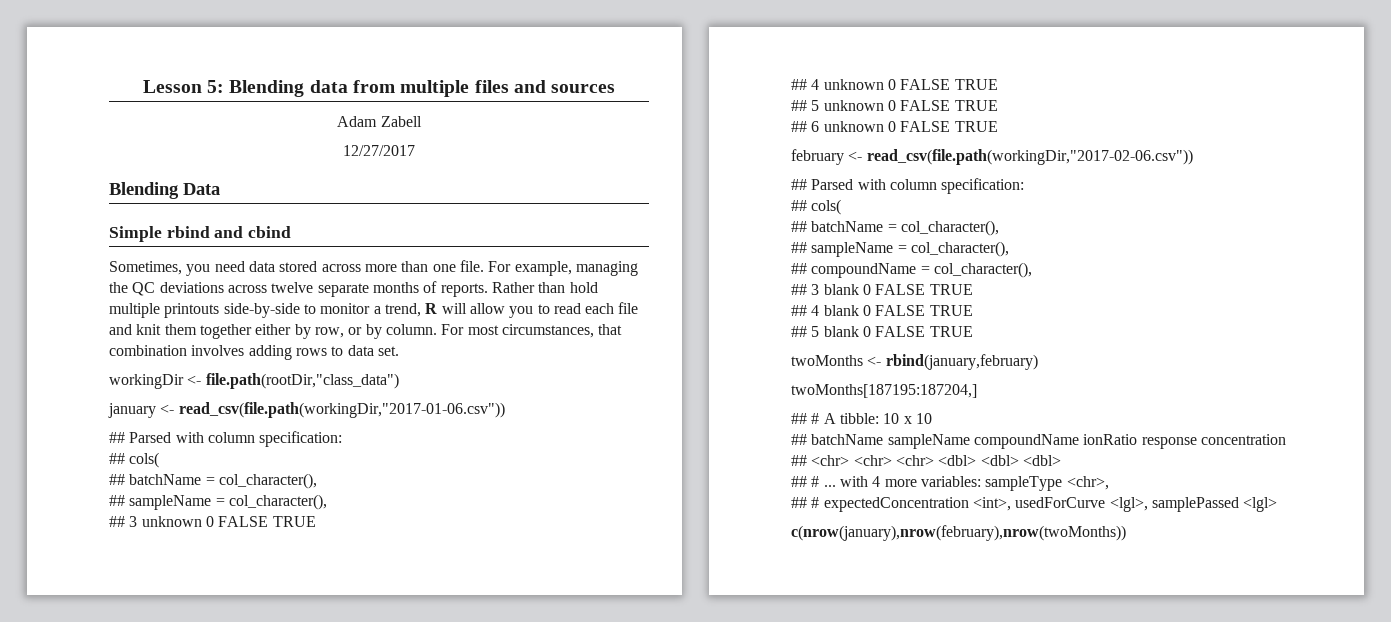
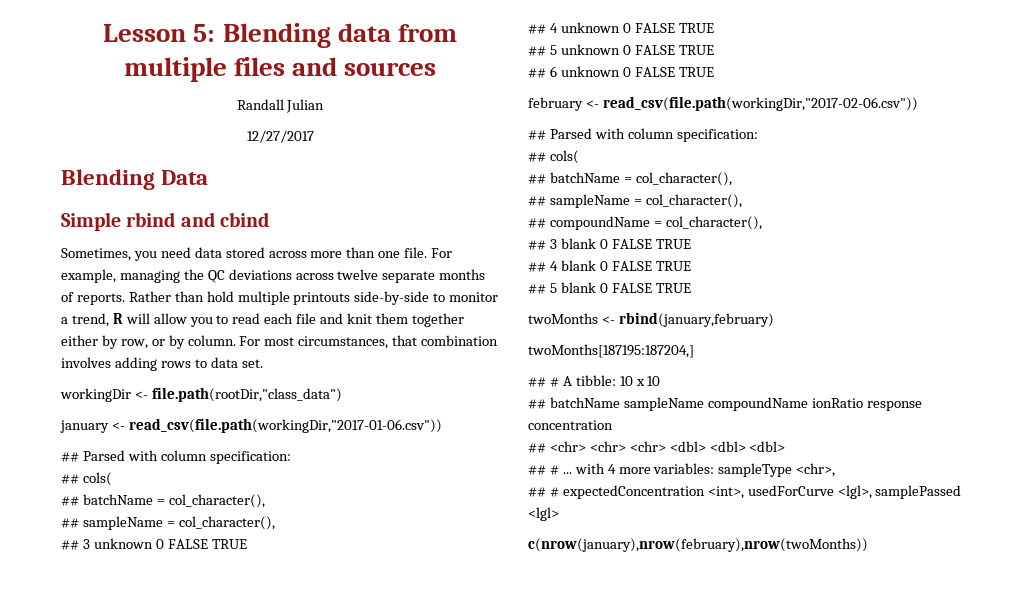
- Adam Zabell
+ Randall Julian

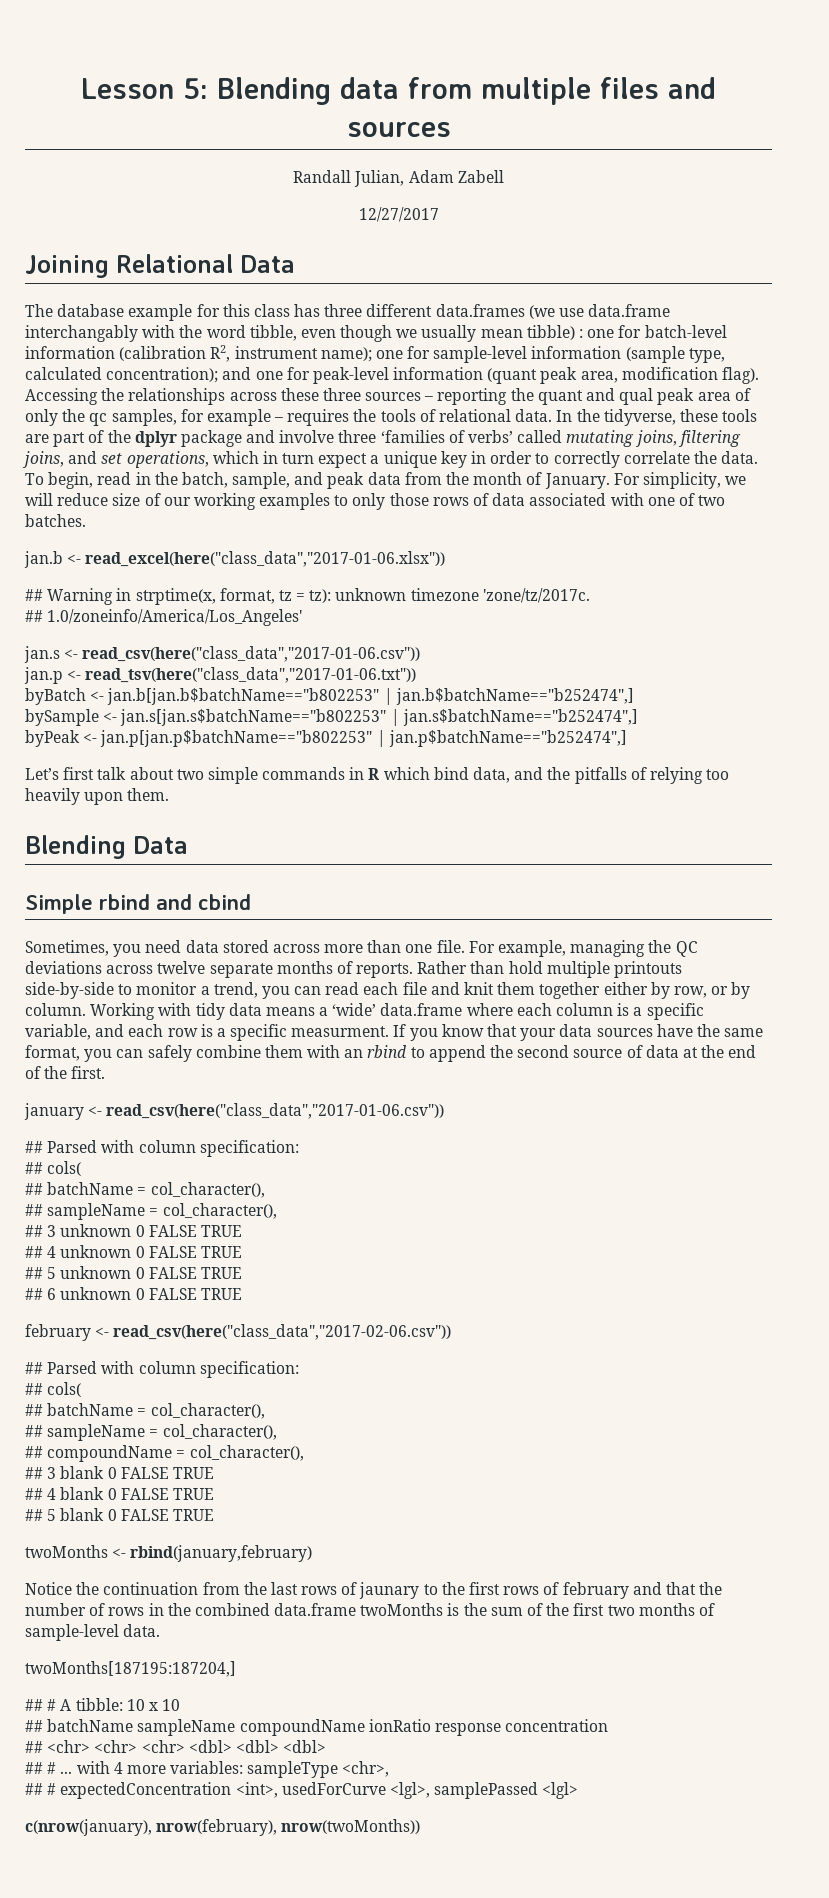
- Randall Julian
+ Randall Julian, Adam Zabell
  12/27/2017
+ Joining Relational Data
+ The database example for this class has three different data.frames (we use data.frame interchangably with the word tibble, even though we usually mean tibble) : one for batch-level information (calibration R2, instrument name); one for sample-level information (sample type, calculated concentration); and one for peak-level information (quant peak area, modification flag). Accessing the relationships across these three sources – reporting the quant and qual peak area of only the qc samples, for example – requires the tools of relational data. In the tidyverse, these tools are part of the dplyr package and involve three ‘families of verbs’ called mutating joins, filtering joins, and set operations, which in turn expect a unique key in order to correctly correlate the data. To begin, read in the batch, sample, and peak data from the month of January. For simplicity, we will reduce size of our working examples to only those rows of data associated with one of two batches.
+ jan.b <- read_excel(here("class_data","2017-01-06.xlsx"))
+ ## Warning in strptime(x, format, tz = tz): unknown timezone 'zone/tz/2017c.
+ ## 1.0/zoneinfo/America/Los_Angeles'
+ jan.s <- read_csv(here("class_data","2017-01-06.csv"))
+ jan.p <- read_tsv(here("class_data","2017-01-06.txt"))
+ byBatch <- jan.b[jan.b$batchName=="b802253" | jan.b$batchName=="b252474",]
+ bySample <- jan.s[jan.s$batchName=="b802253" | jan.s$batchName=="b252474",]
+ byPeak <- jan.p[jan.p$batchName=="b802253" | jan.p$batchName=="b252474",]
+ Let’s first talk about two simple commands in R which bind data, and the pitfalls of relying too heavily upon them.
- Rather than hold multiple printouts side-by-side to monitor a trend, R will allow you to read each file and knit them together either by row, or by column.
+ Rather than hold multiple printouts side-by-side to monitor a trend, you can read each file and knit them together either by row, or by column.
- For most circumstances, that combination involves adding rows to data set.
- workingDir <- file.path(rootDir,"class_data")
+ Working with tidy data means a ‘wide’ data.frame where each column is a specific variable, and each row is a specific measurment. If you know that your data sources have the same format, you can safely combine them with an rbind to append the second source of data at the end of the first.
- january <- read_csv(file.path(workingDir,"2017-01-06.csv"))
+ january <- read_csv(here("class_data","2017-01-06.csv"))
- february <- read_csv(file.path(workingDir,"2017-02-06.csv"))
+ february <- read_csv(here("class_data","2017-02-06.csv"))
+ Notice the continuation from the last rows of jaunary to the first rows of february and that the number of rows in the combined data.frame twoMonths is the sum of the first two months of sample-level data.
- c(nrow(january),nrow(february),nrow(twoMonths))
+ c(nrow(january), nrow(february), nrow(twoMonths))

